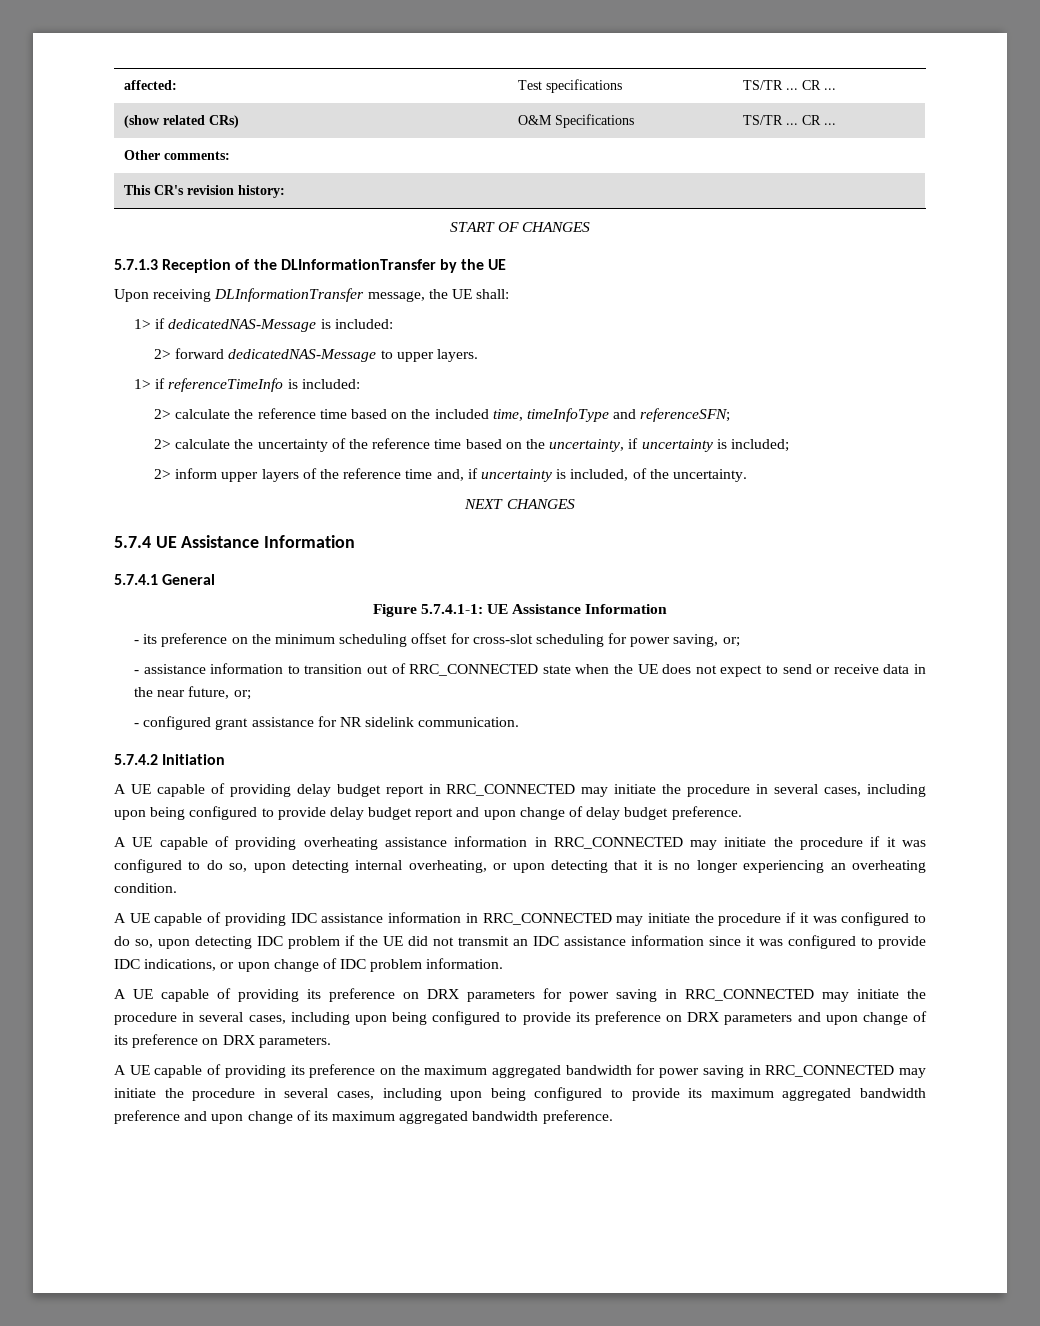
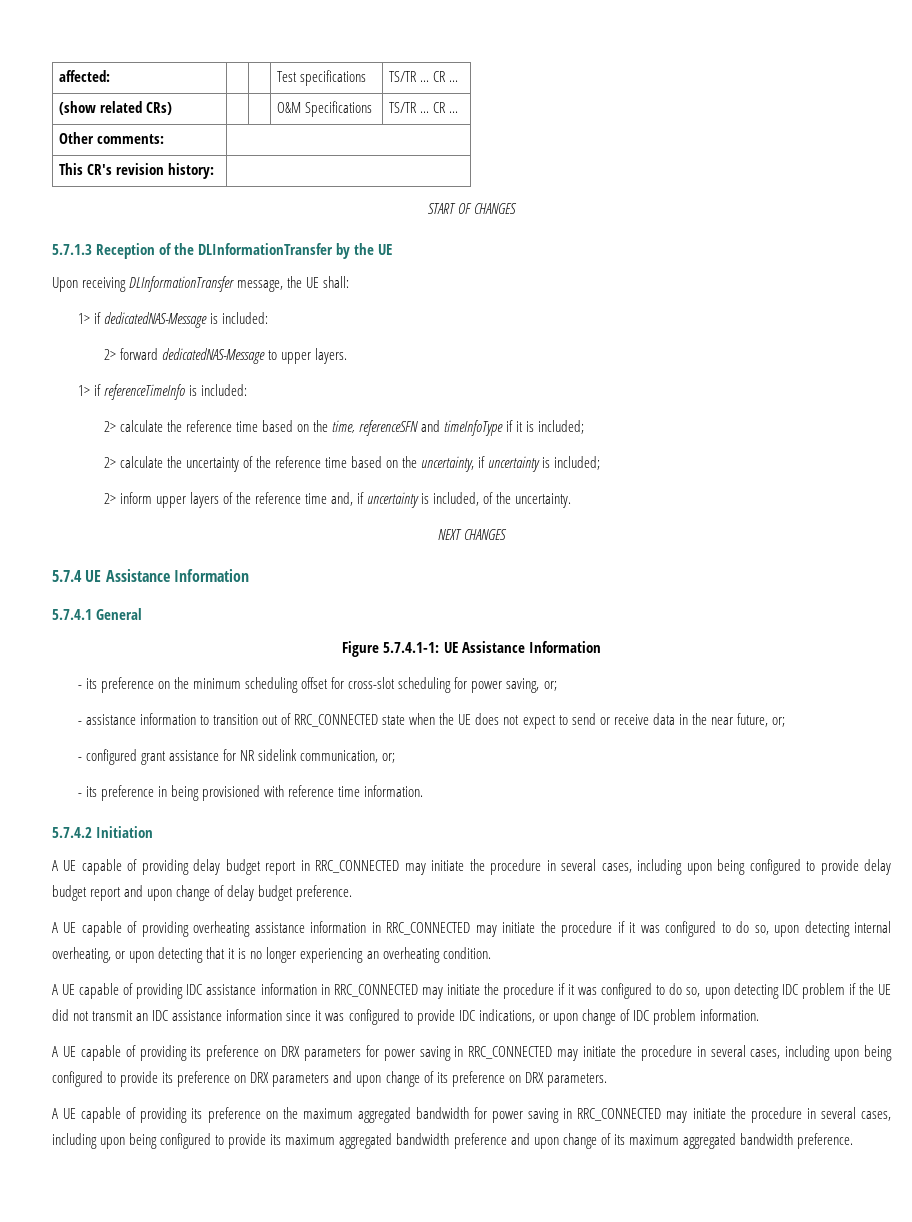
- 2> calculate the reference time based on the included time, timeInfoType and referenceSFN;
+ 2> calculate the reference time based on the time, referenceSFN and timeInfoType if it is included;
- - configured grant assistance for NR sidelink communication.
+ - configured grant assistance for NR sidelink communication, or;
+ - its preference in being provisioned with reference time information.

